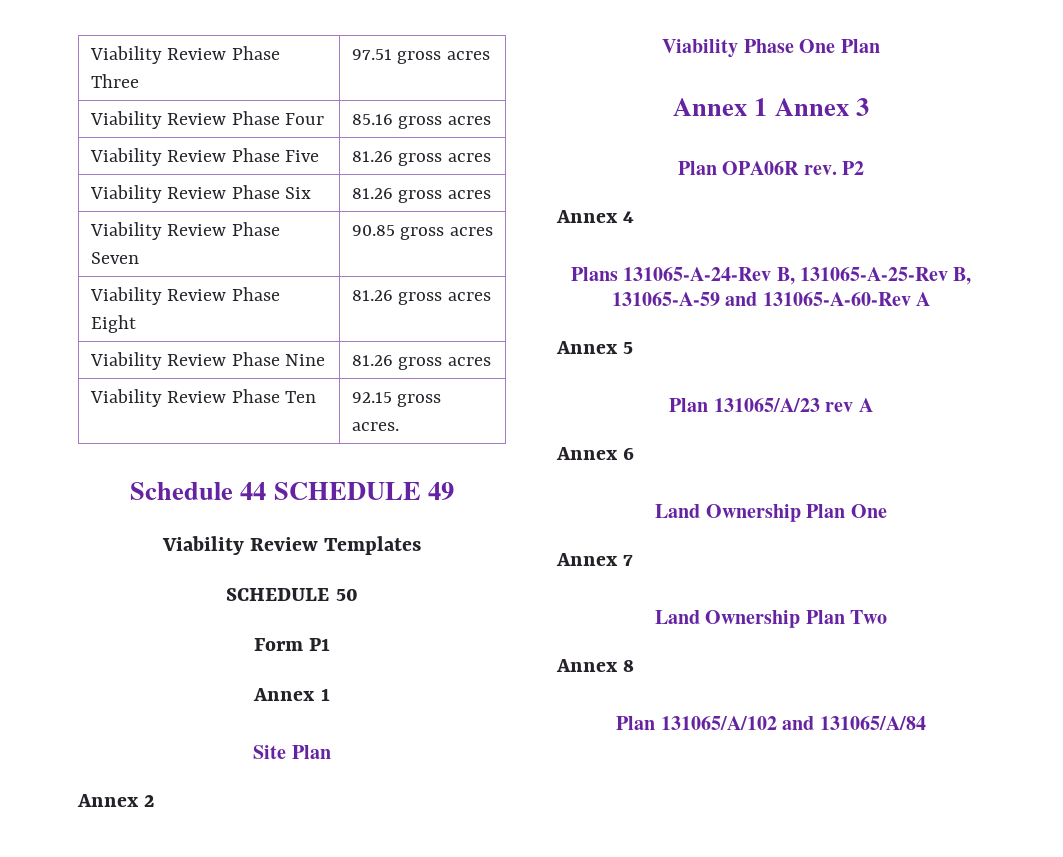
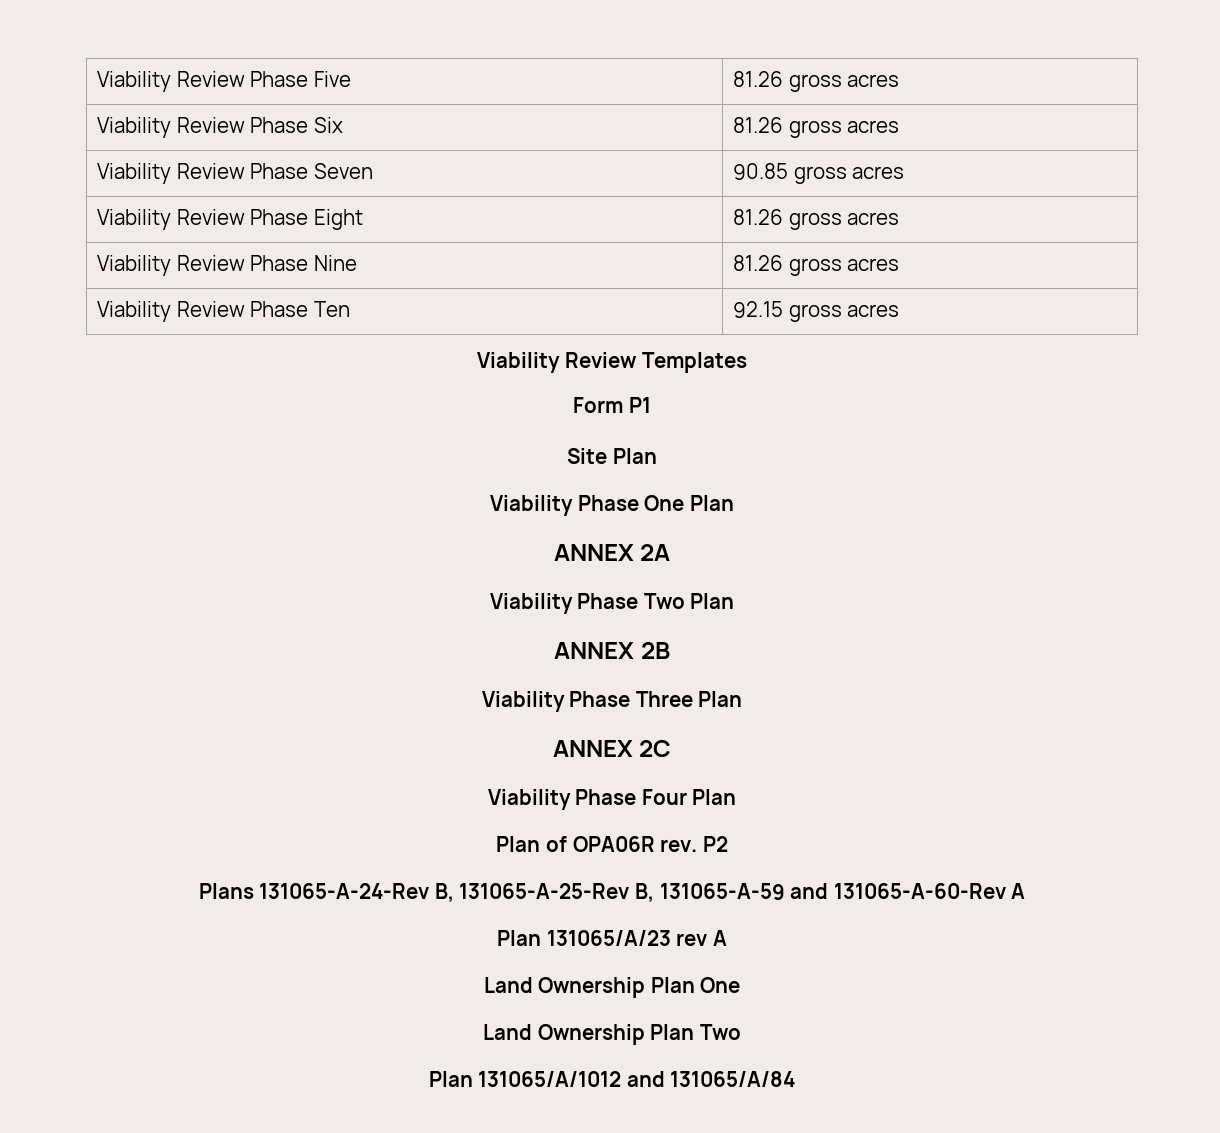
- Viability Review Phase Three | 97.51 gross acres
- Viability Review Phase Four | 85.16 gross acres
- Viability Review Phase Ten | 92.15 gross acres.
- Schedule 44 SCHEDULE 49
+ Viability Review Phase Ten | 92.15 gross acres
- SCHEDULE 50
  Form P1
- Annex 1
- Annex 2
- Annex 1 Annex 3
- Plan OPA06R rev.
+ ANNEX 2A
+ Viability Phase Two Plan
+ ANNEX 2B
+ Viability Phase Three Plan
+ ANNEX 2C
+ Viability Phase Four Plan
+ Plan of OPA06R rev.
- Annex 4
- Annex 5
- Annex 6
- Annex 7
- Annex 8
- Plan 131065/A/102 and 131065/A/84
+ Plan 131065/A/1012 and 131065/A/84

